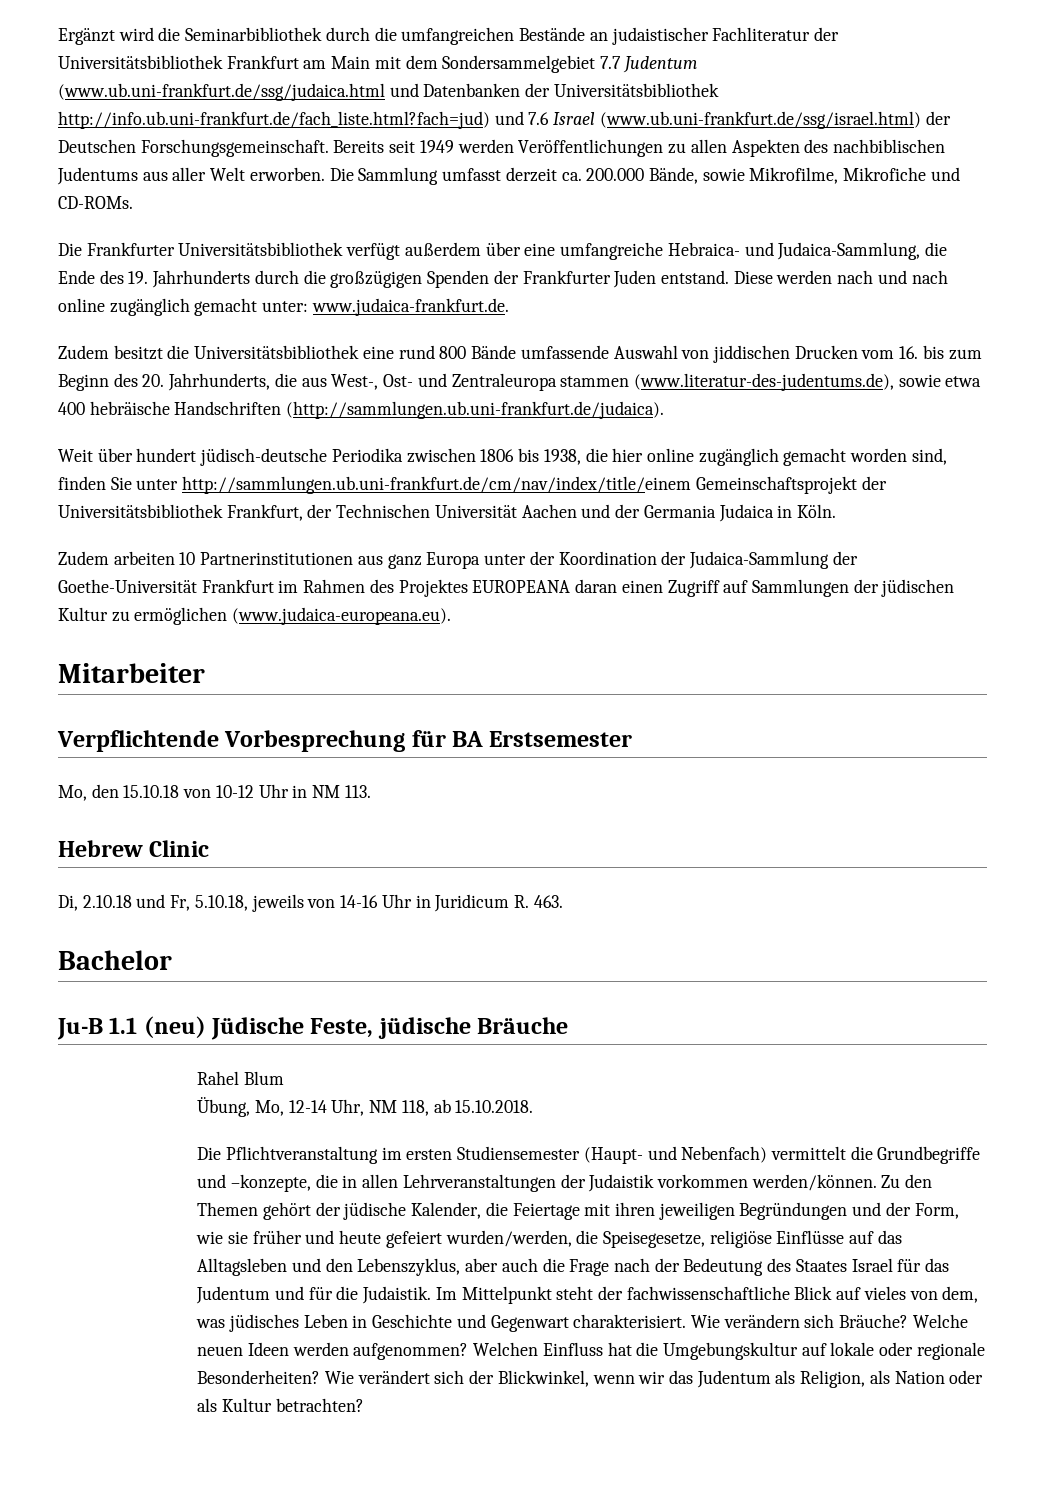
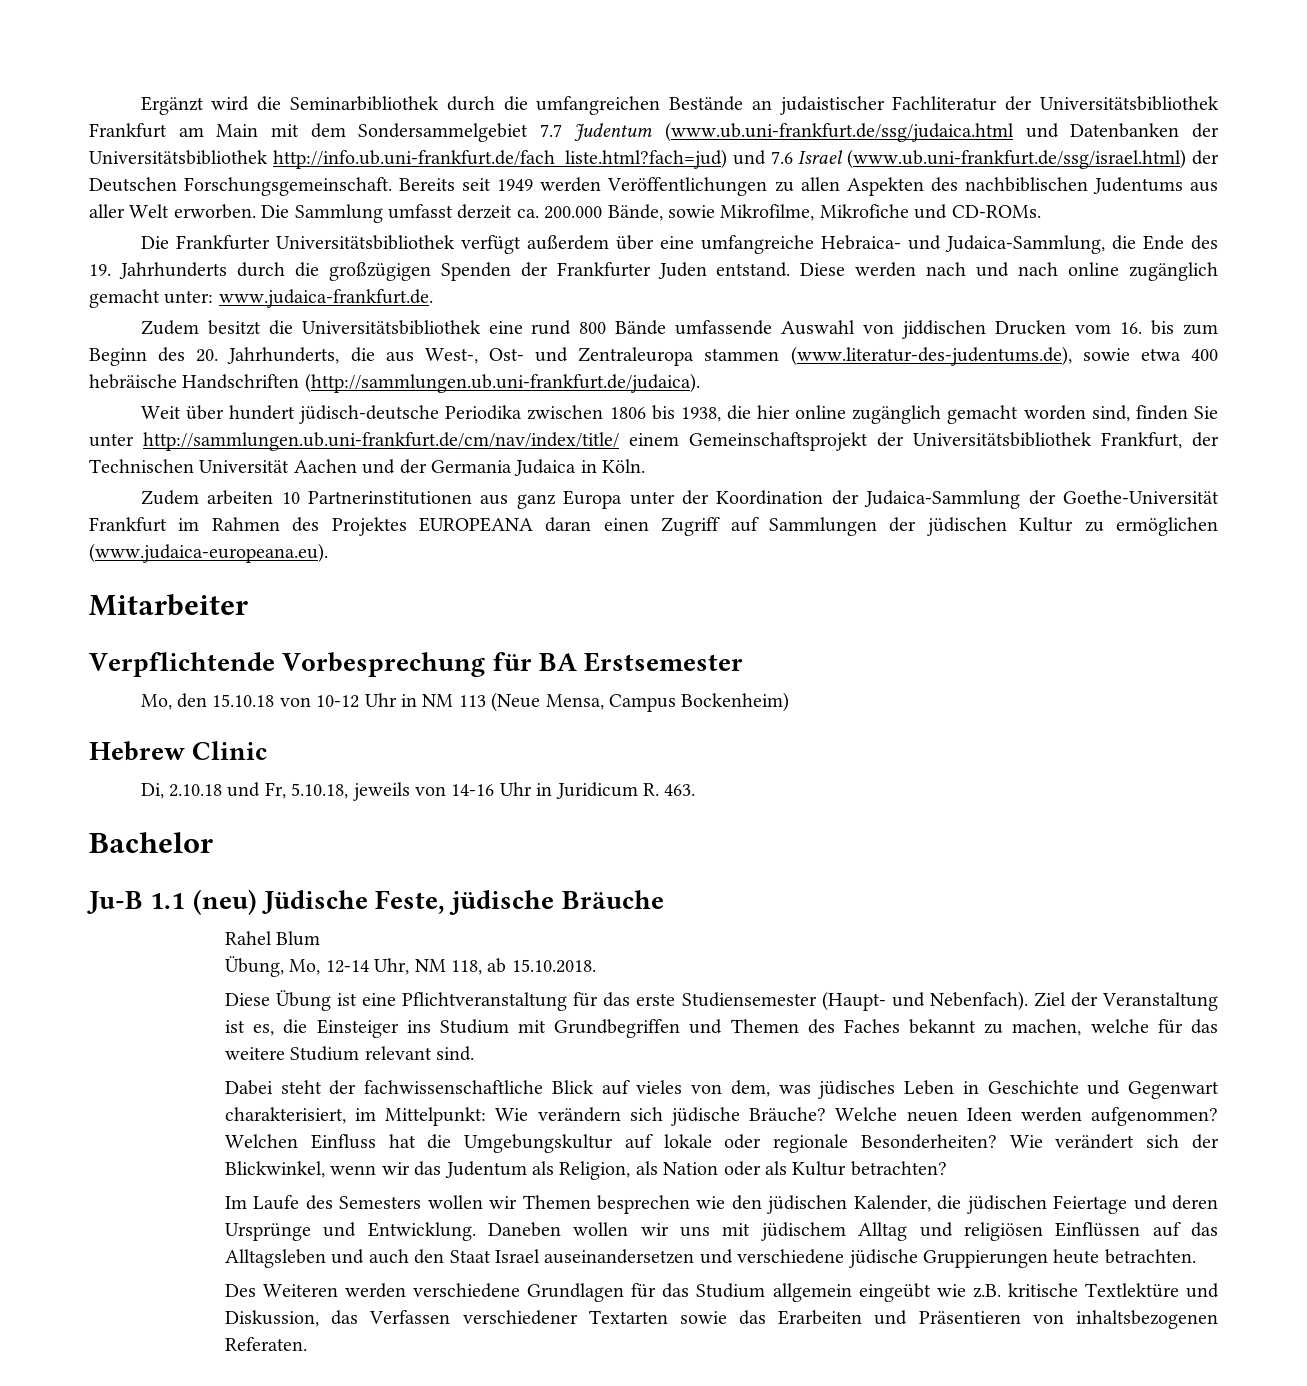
- Weit über hundert jüdisch-deutsche Periodika zwischen 1806 bis 1938, die hier online zugänglich gemacht worden sind, finden Sie unter http://sammlungen.ub.uni-frankfurt.de/cm/nav/index/title/einem Gemeinschaftsprojekt der Universitätsbibliothek Frankfurt, der Technischen Universität Aachen und der Germania Judaica in Köln.
+ Weit über hundert jüdisch-deutsche Periodika zwischen 1806 bis 1938, die hier online zugänglich gemacht worden sind, finden Sie unter http://sammlungen.ub.uni-frankfurt.de/cm/nav/index/title/ einem Gemeinschaftsprojekt der Universitätsbibliothek Frankfurt, der Technischen Universität Aachen und der Germania Judaica in Köln.
- Mo, den 15.10.18 von 10-12 Uhr in NM 113.
+ Mo, den 15.10.18 von 10-12 Uhr in NM 113 (Neue Mensa, Campus Bockenheim)
- Die Pflichtveranstaltung im ersten Studiensemester (Haupt- und Nebenfach) vermittelt die Grundbegriffe und –konzepte, die in allen Lehrveranstaltungen der Judaistik vorkommen werden/können. Zu den Themen gehört der jüdische Kalender, die Feiertage mit ihren jeweiligen Begründungen und der Form, wie sie früher und heute gefeiert wurden/werden, die Speisegesetze, religiöse Einflüsse auf das Alltagsleben und den Lebenszyklus, aber auch die Frage nach der Bedeutung des Staates Israel für das Judentum und für die Judaistik. Im Mittelpunkt steht der fachwissenschaftliche Blick auf vieles von dem, was jüdisches Leben in Geschichte und Gegenwart charakterisiert. Wie verändern sich Bräuche?
+ Diese Übung ist eine Pflichtveranstaltung für das erste Studiensemester (Haupt- und Nebenfach). Ziel der Veranstaltung ist es, die Einsteiger ins Studium mit Grundbegriffen und Themen des Faches bekannt zu machen, welche für das weitere Studium relevant sind.
+ Dabei steht der fachwissenschaftliche Blick auf vieles von dem, was jüdisches Leben in Geschichte und Gegenwart charakterisiert, im Mittelpunkt: Wie verändern sich jüdische Bräuche?
+ Im Laufe des Semesters wollen wir Themen besprechen wie den jüdischen Kalender, die jüdischen Feiertage und deren Ursprünge und Entwicklung. Daneben wollen wir uns mit jüdischem Alltag und religiösen Einflüssen auf das Alltagsleben und auch den Staat Israel auseinandersetzen und verschiedene jüdische Gruppierungen heute betrachten.
+ Des Weiteren werden verschiedene Grundlagen für das Studium allgemein eingeübt wie z.B. kritische Textlektüre und Diskussion, das Verfassen verschiedener Textarten sowie das Erarbeiten und Präsentieren von inhaltsbezogenen Referaten.

